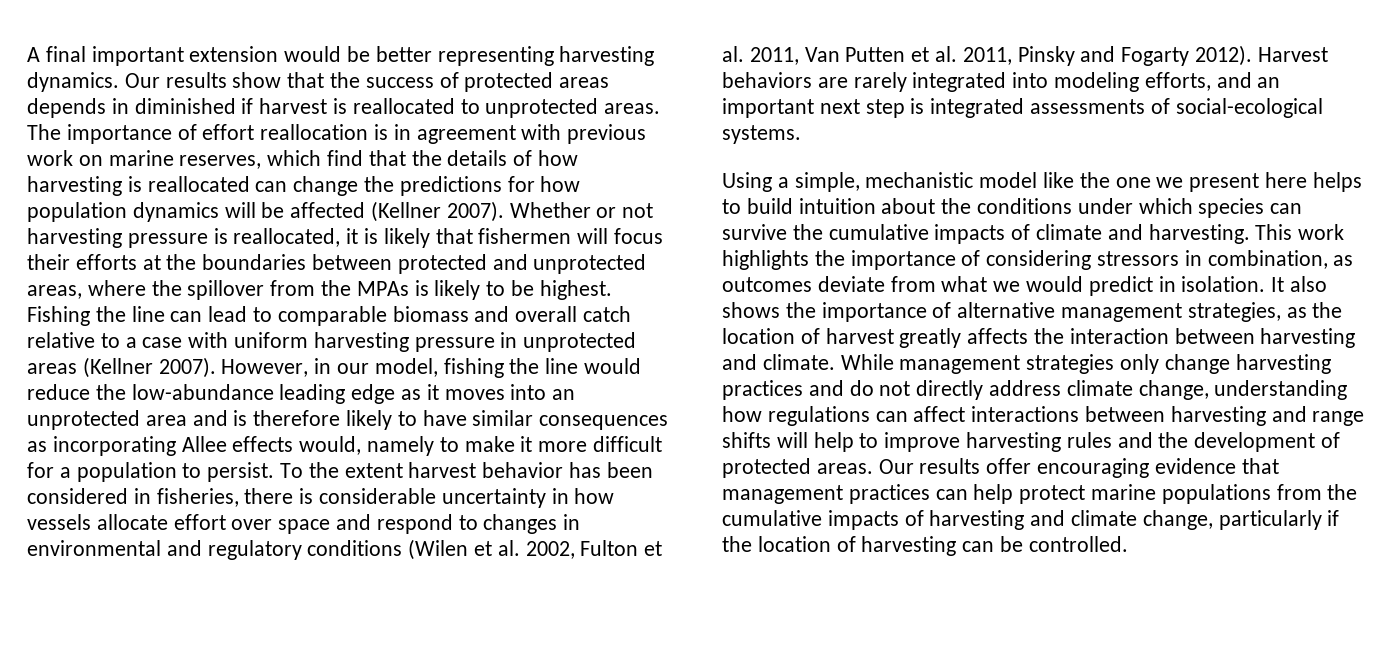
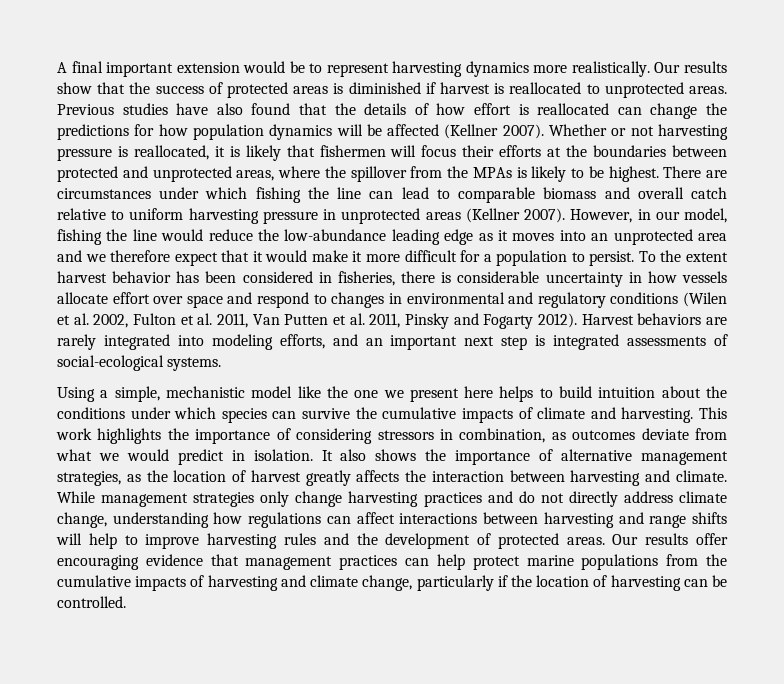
- A final important extension would be better representing harvesting dynamics.
+ A final important extension would be to represent harvesting dynamics more realistically.
- Our results show that the success of protected areas depends in diminished if harvest is reallocated to unprotected areas.
+ Our results show that the success of protected areas is diminished if harvest is reallocated to unprotected areas.
- The importance of effort reallocation is in agreement with previous work on marine reserves, which find that the details of how harvesting is reallocated can change the predictions for how population dynamics will be affected (Kellner 2007).
+ Previous studies have also found that the details of how effort is reallocated can change the predictions for how population dynamics will be affected (Kellner 2007).
- Fishing the line can lead to comparable biomass and overall catch relative to a case with uniform harvesting pressure in unprotected areas (Kellner 2007).
+ There are circumstances under which fishing the line can lead to comparable biomass and overall catch relative to uniform harvesting pressure in unprotected areas (Kellner 2007).
- However, in our model, fishing the line would reduce the low-abundance leading edge as it moves into an unprotected area and is therefore likely to have similar consequences as incorporating Allee effects would, namely to make it more difficult for a population to persist.
+ However, in our model, fishing the line would reduce the low-abundance leading edge as it moves into an unprotected area and we therefore expect that it would make it more difficult for a population to persist.

